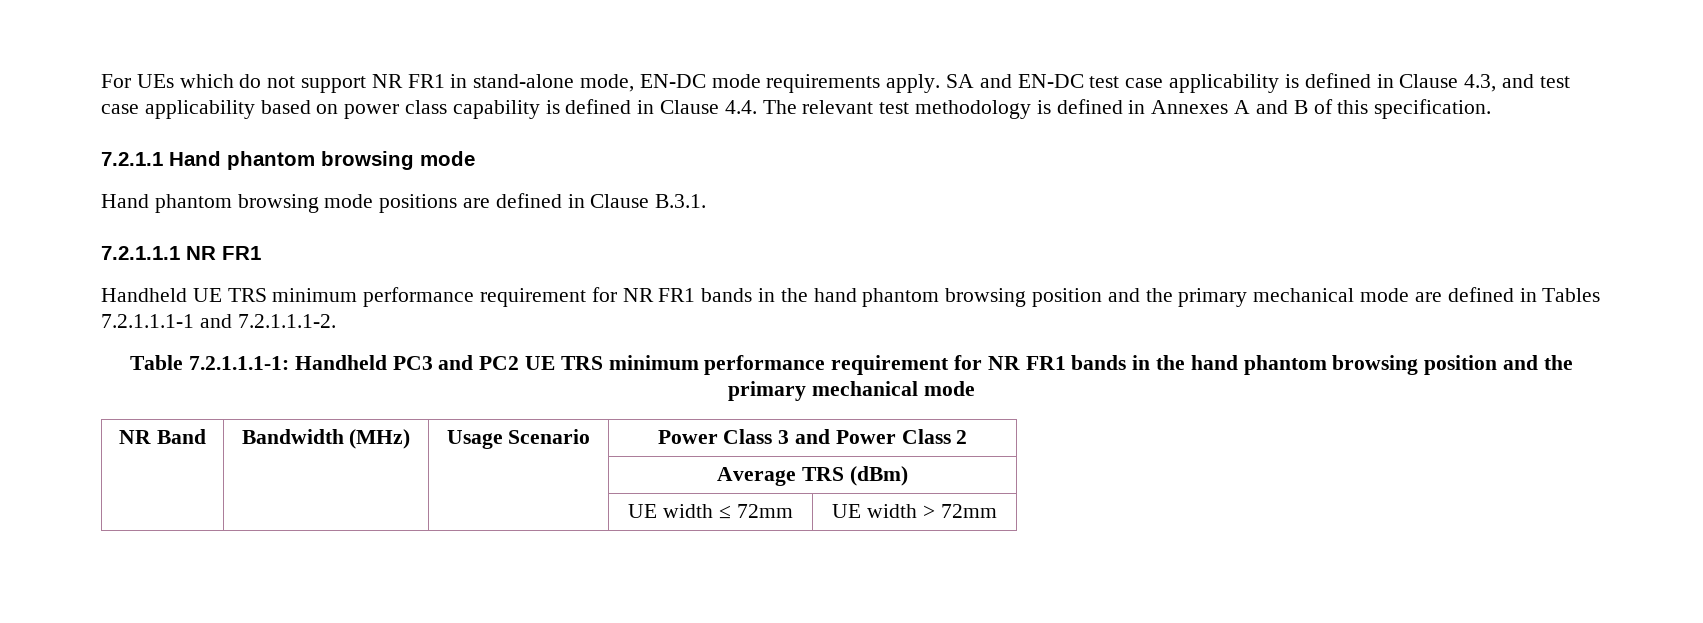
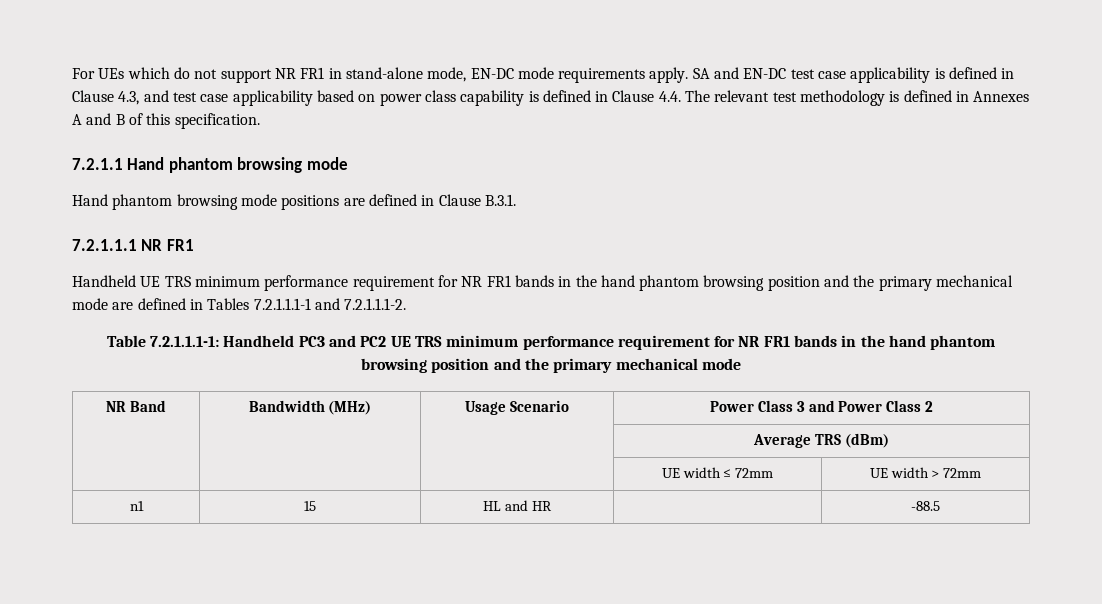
+ n1 | 15 | HL and HR | | -88.5

